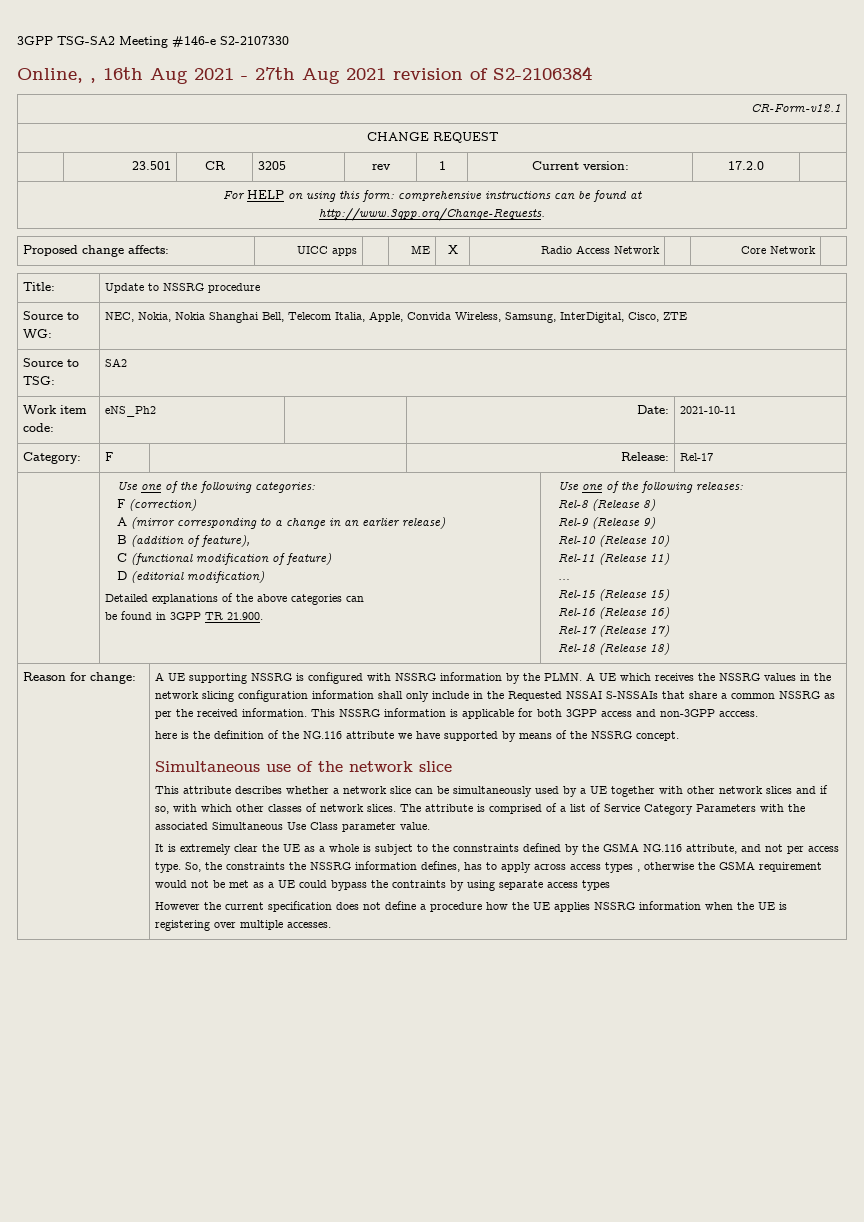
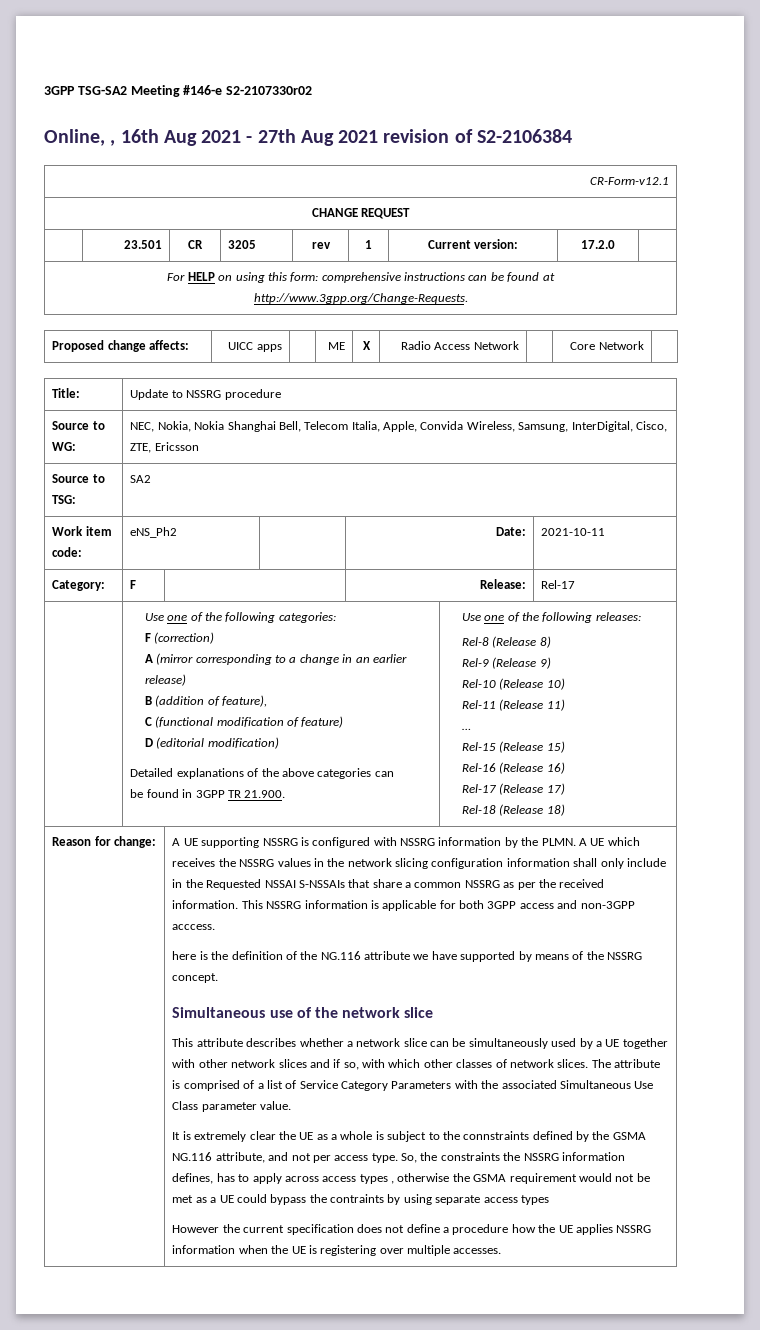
- 3GPP TSG-SA2 Meeting #146-e S2-2107330
+ 3GPP TSG-SA2 Meeting #146-e S2-2107330r02
- Source to WG: | NEC, Nokia, Nokia Shanghai Bell, Telecom Italia, Apple, Convida Wireless, Samsung, InterDigital, Cisco, ZTE
+ Source to WG: | NEC, Nokia, Nokia Shanghai Bell, Telecom Italia, Apple, Convida Wireless, Samsung, InterDigital, Cisco, ZTE, Ericsson

